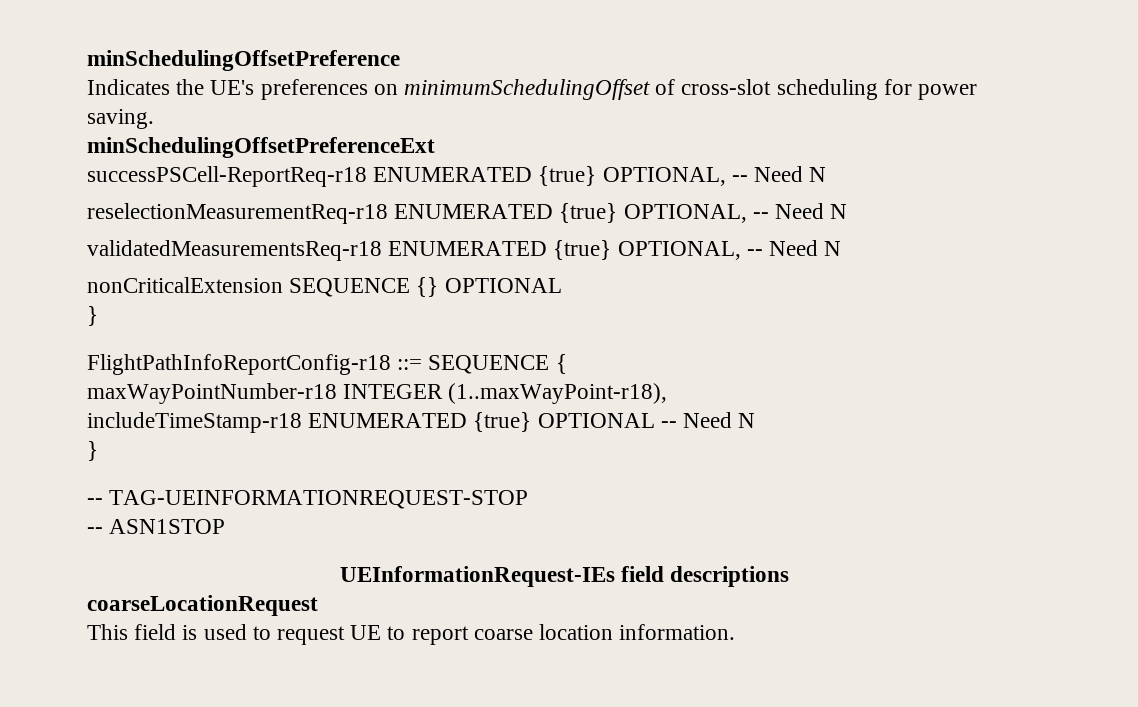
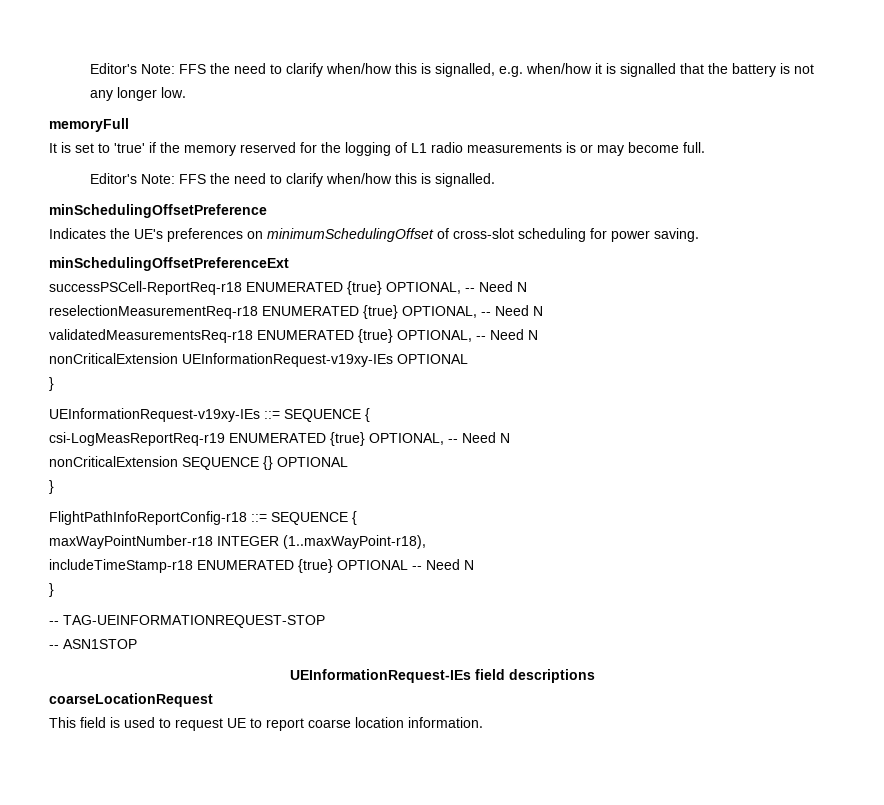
+ Editor's Note: FFS the need to clarify when/how this is signalled, e.g. when/how it is signalled that the battery is not any longer low.
+ memoryFull
+ It is set to 'true' if the memory reserved for the logging of L1 radio measurements is or may become full.
+ Editor's Note: FFS the need to clarify when/how this is signalled.
+ nonCriticalExtension UEInformationRequest-v19xy-IEs OPTIONAL
+ }
+ UEInformationRequest-v19xy-IEs ::= SEQUENCE {
+ csi-LogMeasReportReq-r19 ENUMERATED {true} OPTIONAL, -- Need N

